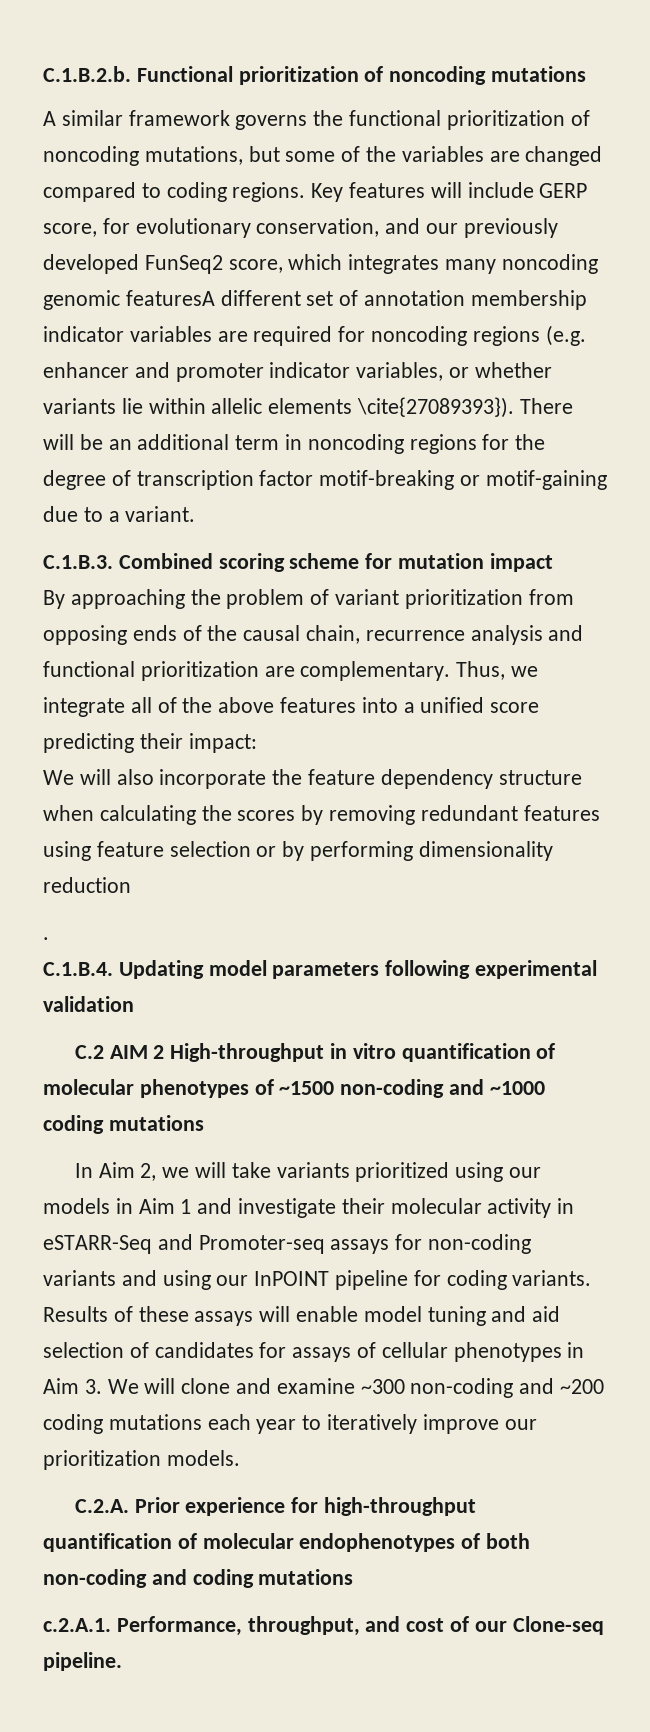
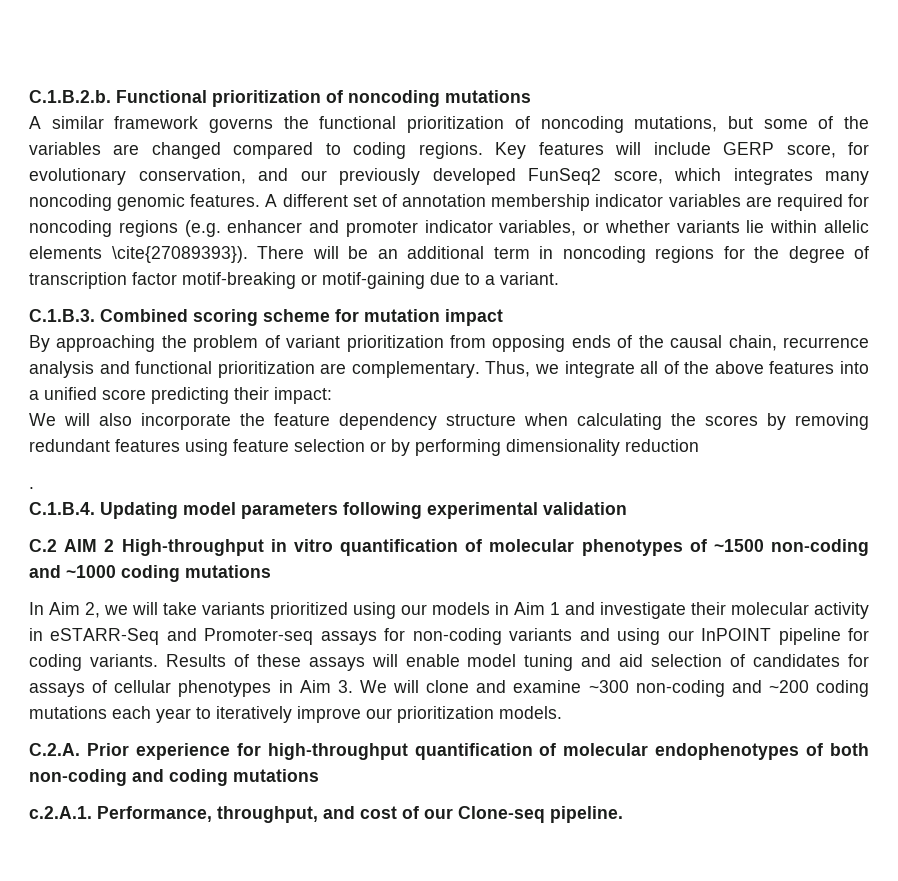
- Key features will include GERP score, for evolutionary conservation, and our previously developed FunSeq2 score, which integrates many noncoding genomic featuresA different set of annotation membership indicator variables are required for noncoding regions (e.g. enhancer and promoter indicator variables, or whether variants lie within allelic elements \cite{27089393}).
+ Key features will include GERP score, for evolutionary conservation, and our previously developed FunSeq2 score, which integrates many noncoding genomic features. A different set of annotation membership indicator variables are required for noncoding regions (e.g. enhancer and promoter indicator variables, or whether variants lie within allelic elements \cite{27089393}).

